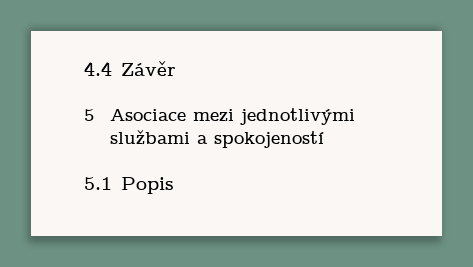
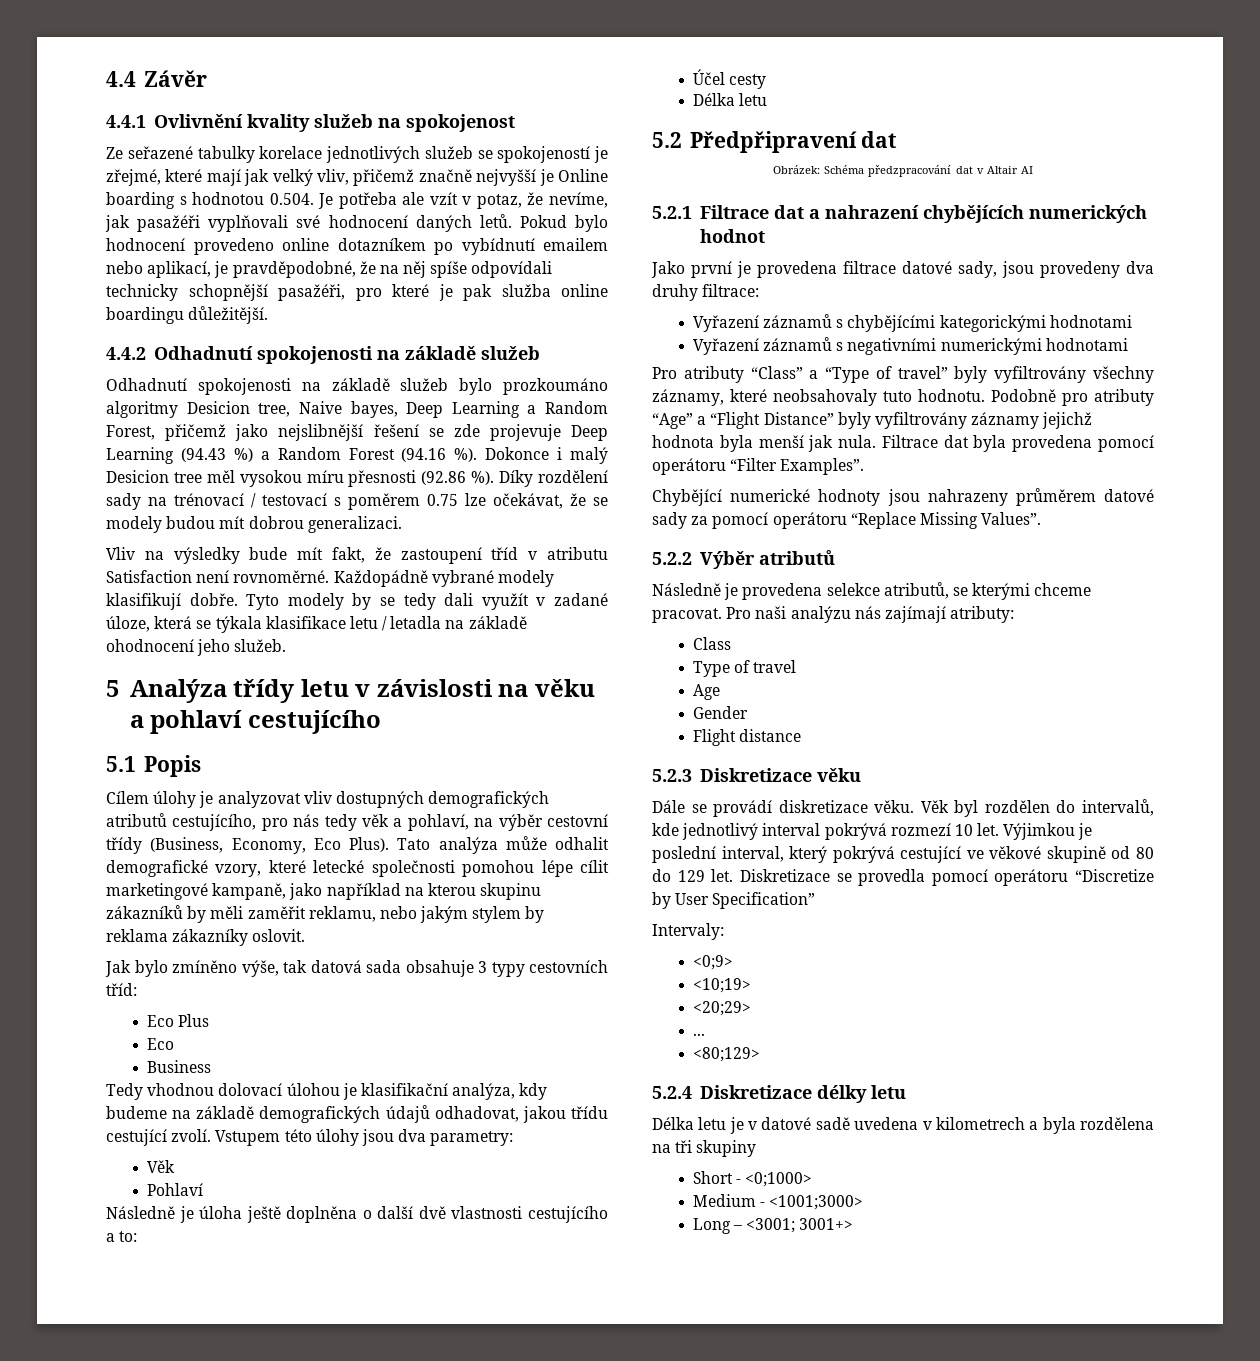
- 5 Asociace mezi jednotlivými službami a spokojeností
+ 4.4.1 Ovlivnění kvality služeb na spokojenost
+ Ze seřazené tabulky korelace jednotlivých služeb se spokojeností je zřejmé, které mají jak velký vliv, přičemž značně nejvyšší je Online boarding s hodnotou 0.504. Je potřeba ale vzít v potaz, že nevíme, jak pasažéři vyplňovali své hodnocení daných letů. Pokud bylo hodnocení provedeno online dotazníkem po vybídnutí emailem nebo aplikací, je pravděpodobné, že na něj spíše odpovídali technicky schopnější pasažéři, pro které je pak služba online boardingu důležitější.
+ 4.4.2 Odhadnutí spokojenosti na základě služeb
+ Odhadnutí spokojenosti na základě služeb bylo prozkoumáno algoritmy Desicion tree, Naive bayes, Deep Learning a Random Forest, přičemž jako nejslibnější řešení se zde projevuje Deep Learning (94.43 %) a Random Forest (94.16 %). Dokonce i malý Desicion tree měl vysokou míru přesnosti (92.86 %). Díky rozdělení sady na trénovací / testovací s poměrem 0.75 lze očekávat, že se modely budou mít dobrou generalizaci.
+ Vliv na výsledky bude mít fakt, že zastoupení tříd v atributu Satisfaction není rovnoměrné. Každopádně vybrané modely klasifikují dobře. Tyto modely by se tedy dali využít v zadané úloze, která se týkala klasifikace letu / letadla na základě ohodnocení jeho služeb.
+ 5 Analýza třídy letu v závislosti na věku a pohlaví cestujícího
  5.1 Popis
+ Cílem úlohy je analyzovat vliv dostupných demografických atributů cestujícího, pro nás tedy věk a pohlaví, na výběr cestovní třídy (Business, Economy, Eco Plus). Tato analýza může odhalit demografické vzory, které letecké společnosti pomohou lépe cílit marketingové kampaně, jako například na kterou skupinu zákazníků by měli zaměřit reklamu, nebo jakým stylem by reklama zákazníky oslovit.
+ Jak bylo zmíněno výše, tak datová sada obsahuje 3 typy cestovních tříd:
+ Eco Plus
+ Eco
+ Business
+ Tedy vhodnou dolovací úlohou je klasifikační analýza, kdy budeme na základě demografických údajů odhadovat, jakou třídu cestující zvolí. Vstupem této úlohy jsou dva parametry:
+ Věk
+ Pohlaví
+ Následně je úloha ještě doplněna o další dvě vlastnosti cestujícího a to:
+ Účel cesty
+ Délka letu
+ 5.2 Předpřipravení dat
+ Obrázek: Schéma předzpracování dat v Altair AI
+ 5.2.1 Filtrace dat a nahrazení chybějících numerických hodnot
+ Jako první je provedena filtrace datové sady, jsou provedeny dva druhy filtrace:
+ Vyřazení záznamů s chybějícími kategorickými hodnotami
+ Vyřazení záznamů s negativními numerickými hodnotami
+ Pro atributy “Class” a “Type of travel” byly vyfiltrovány všechny záznamy, které neobsahovaly tuto hodnotu. Podobně pro atributy “Age” a “Flight Distance” byly vyfiltrovány záznamy jejichž hodnota byla menší jak nula. Filtrace dat byla provedena pomocí operátoru “Filter Examples”.
+ Chybějící numerické hodnoty jsou nahrazeny průměrem datové sady za pomocí operátoru “Replace Missing Values”.
+ 5.2.2 Výběr atributů
+ Následně je provedena selekce atributů, se kterými chceme pracovat. Pro naši analýzu nás zajímají atributy:
+ Class
+ Type of travel
+ Age
+ Gender
+ Flight distance
+ 5.2.3 Diskretizace věku
+ Dále se provádí diskretizace věku. Věk byl rozdělen do intervalů, kde jednotlivý interval pokrývá rozmezí 10 let. Výjimkou je poslední interval, který pokrývá cestující ve věkové skupině od 80 do 129 let. Diskretizace se provedla pomocí operátoru “Discretize by User Specification”
+ Intervaly:
+ <0;9>
+ <10;19>
+ <20;29>
+ ...
+ <80;129>
+ 5.2.4 Diskretizace délky letu
+ Délka letu je v datové sadě uvedena v kilometrech a byla rozdělena na tři skupiny
+ Short - <0;1000>
+ Medium - <1001;3000>
+ Long – <3001; 3001+>

